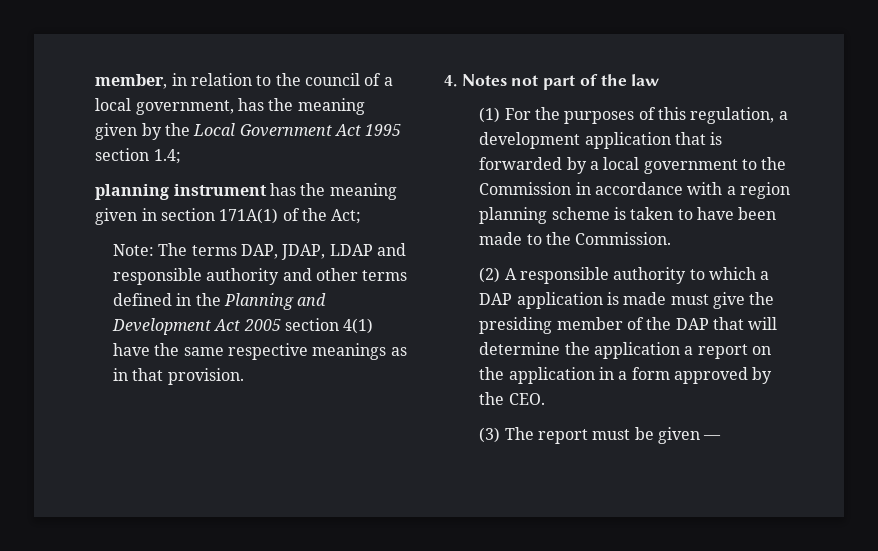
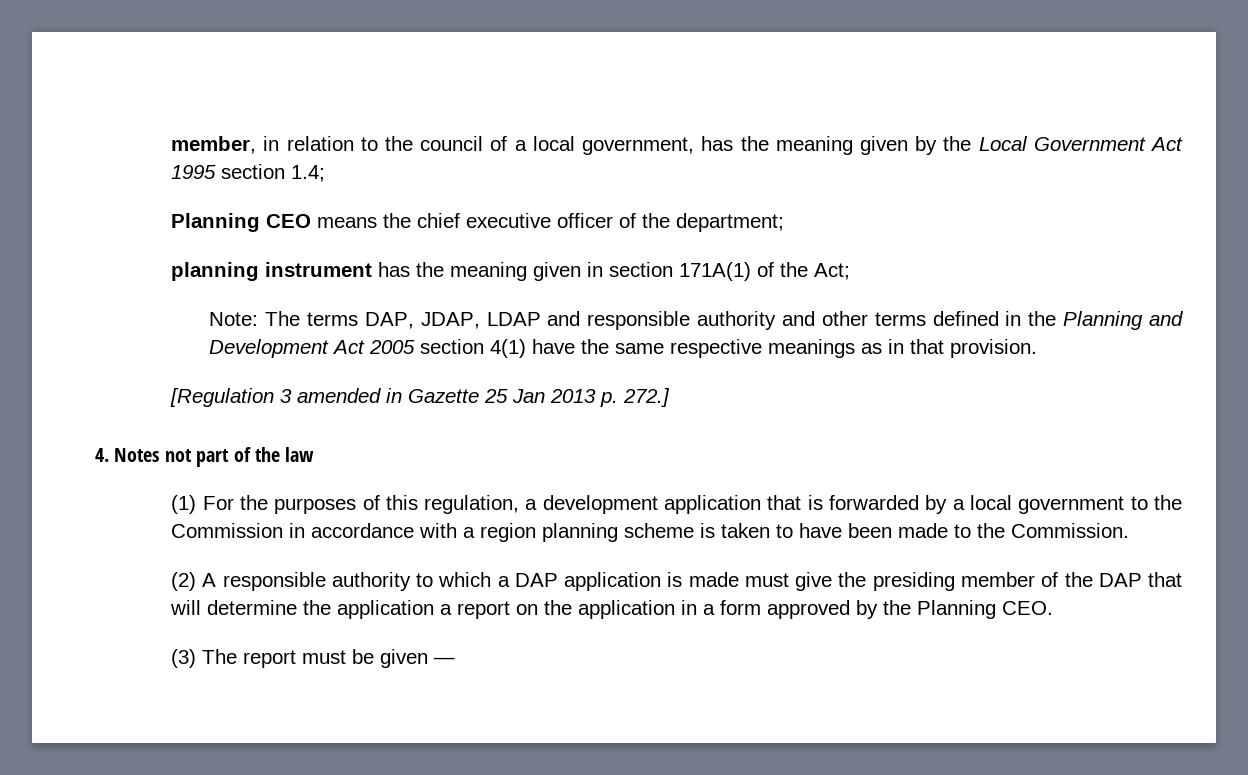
+ Planning CEO means the chief executive officer of the department;
+ [Regulation 3 amended in Gazette 25 Jan 2013 p. 272.]
- (2) A responsible authority to which a DAP application is made must give the presiding member of the DAP that will determine the application a report on the application in a form approved by the CEO.
+ (2) A responsible authority to which a DAP application is made must give the presiding member of the DAP that will determine the application a report on the application in a form approved by the Planning CEO.

